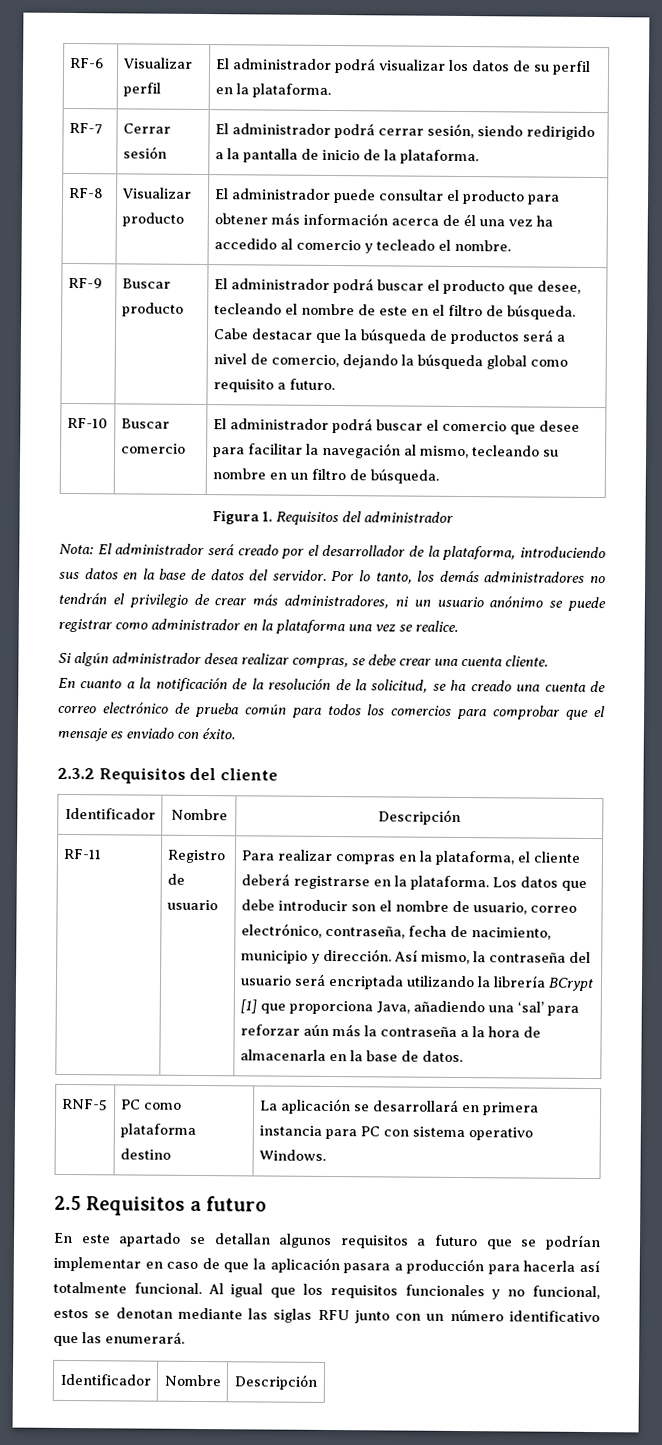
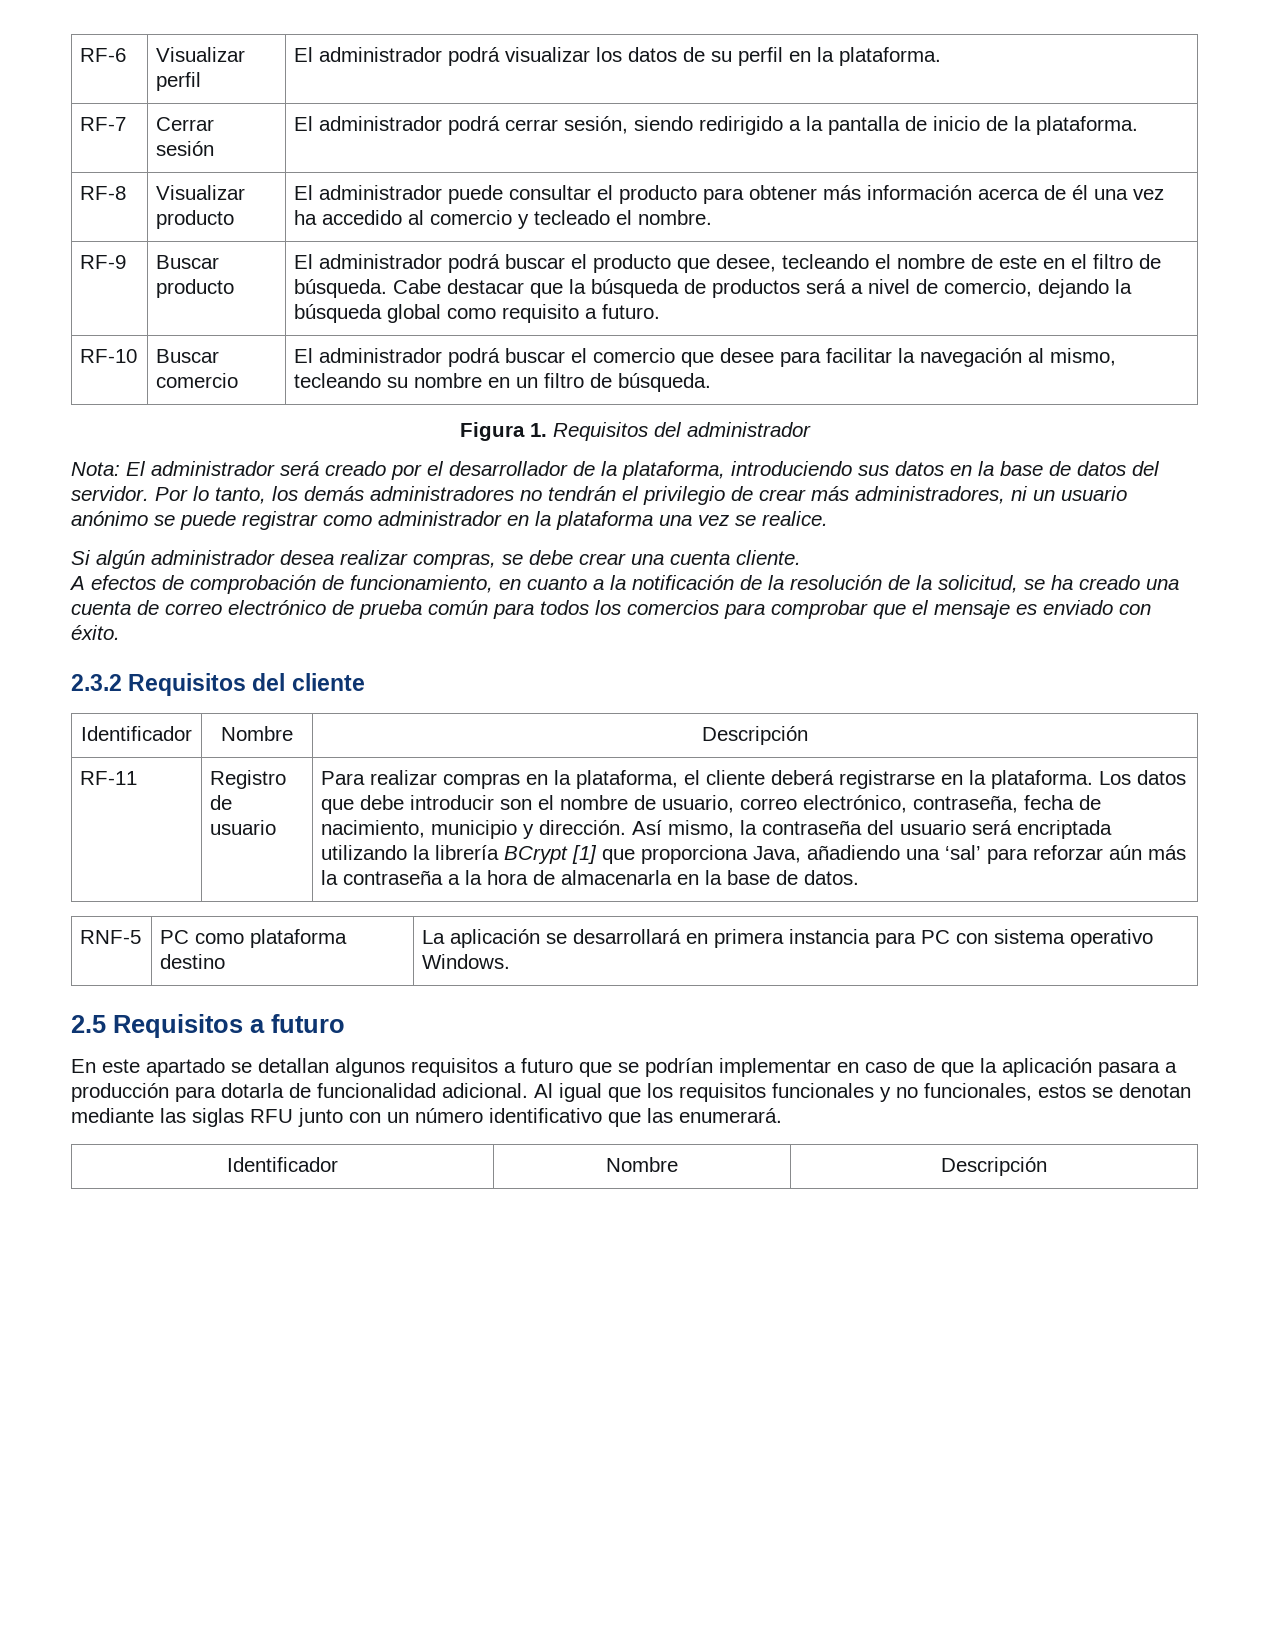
- En cuanto a la notificación de la resolución de la solicitud, se ha creado una cuenta de correo electrónico de prueba común para todos los comercios para comprobar que el mensaje es enviado con éxito.
+ A efectos de comprobación de funcionamiento, en cuanto a la notificación de la resolución de la solicitud, se ha creado una cuenta de correo electrónico de prueba común para todos los comercios para comprobar que el mensaje es enviado con éxito.
- En este apartado se detallan algunos requisitos a futuro que se podrían implementar en caso de que la aplicación pasara a producción para hacerla así totalmente funcional.
+ En este apartado se detallan algunos requisitos a futuro que se podrían implementar en caso de que la aplicación pasara a producción para dotarla de funcionalidad adicional.
- Al igual que los requisitos funcionales y no funcional, estos se denotan mediante las siglas RFU junto con un número identificativo que las enumerará.
+ Al igual que los requisitos funcionales y no funcionales, estos se denotan mediante las siglas RFU junto con un número identificativo que las enumerará.

